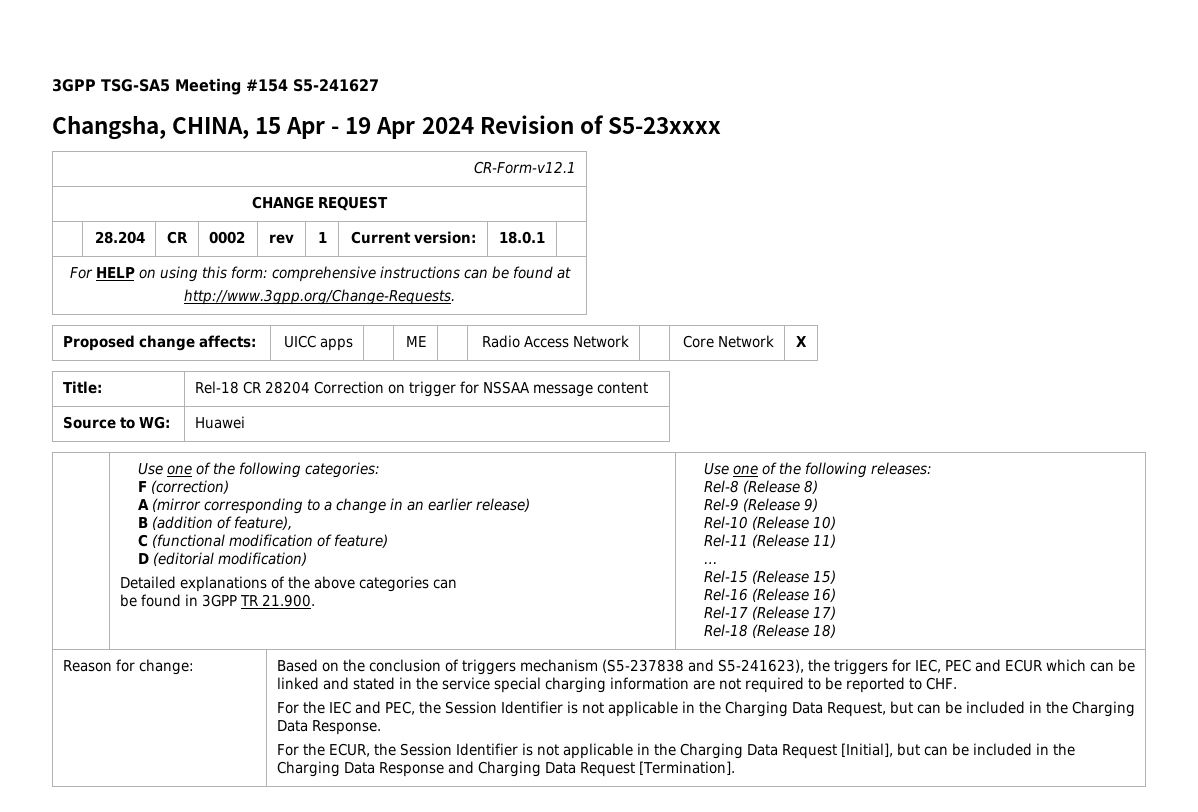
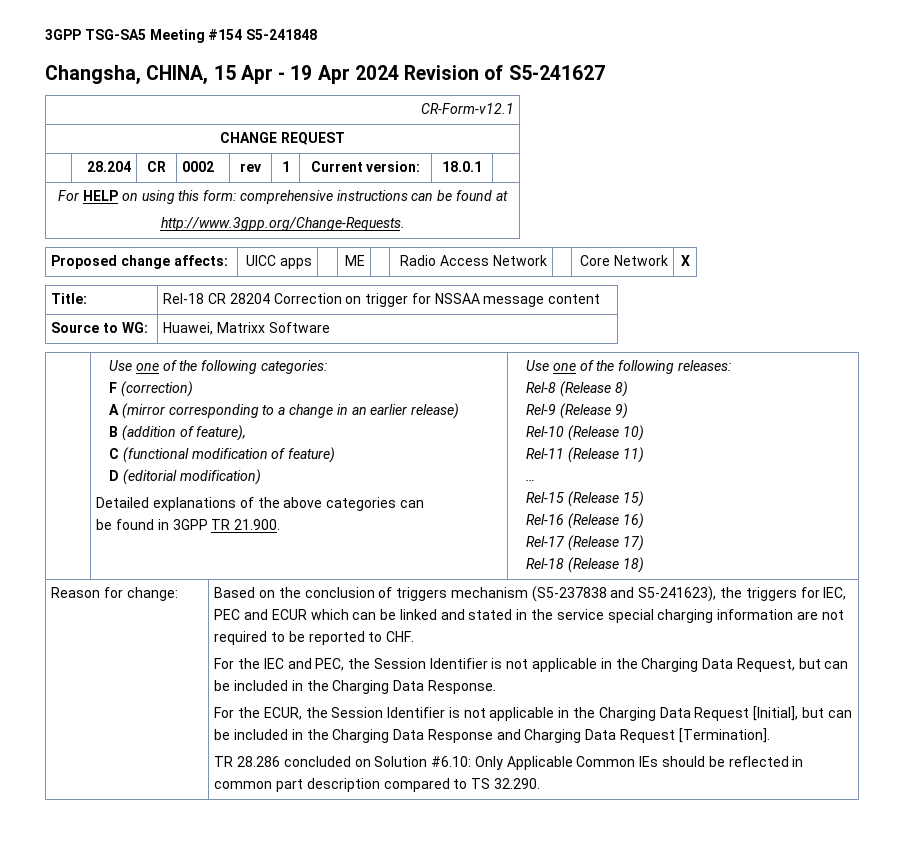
- 3GPP TSG-SA5 Meeting #154 S5-241627
+ 3GPP TSG-SA5 Meeting #154 S5-241848
- Changsha, CHINA, 15 Apr - 19 Apr 2024 Revision of S5-23xxxx
+ Changsha, CHINA, 15 Apr - 19 Apr 2024 Revision of S5-241627
- Source to WG: | Huawei
+ Source to WG: | Huawei, Matrixx Software
+ TR 28.286 concluded on Solution #6.10: Only Applicable Common IEs should be reflected in common part description compared to TS 32.290.

